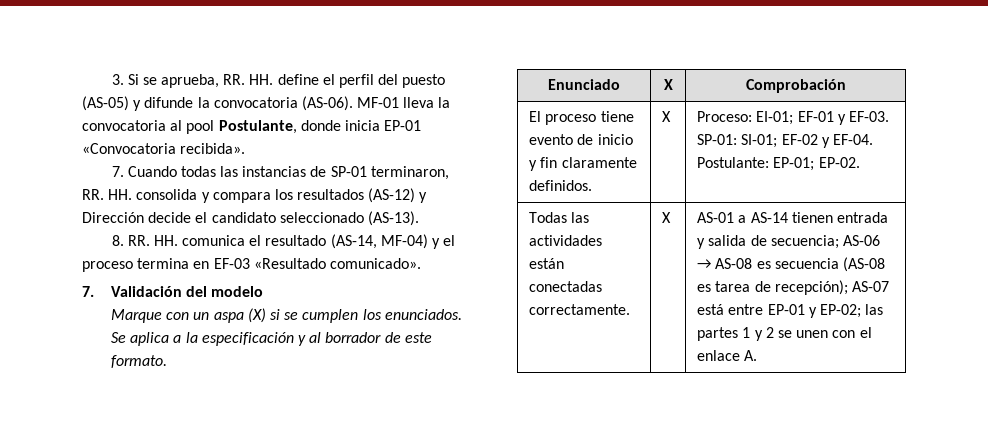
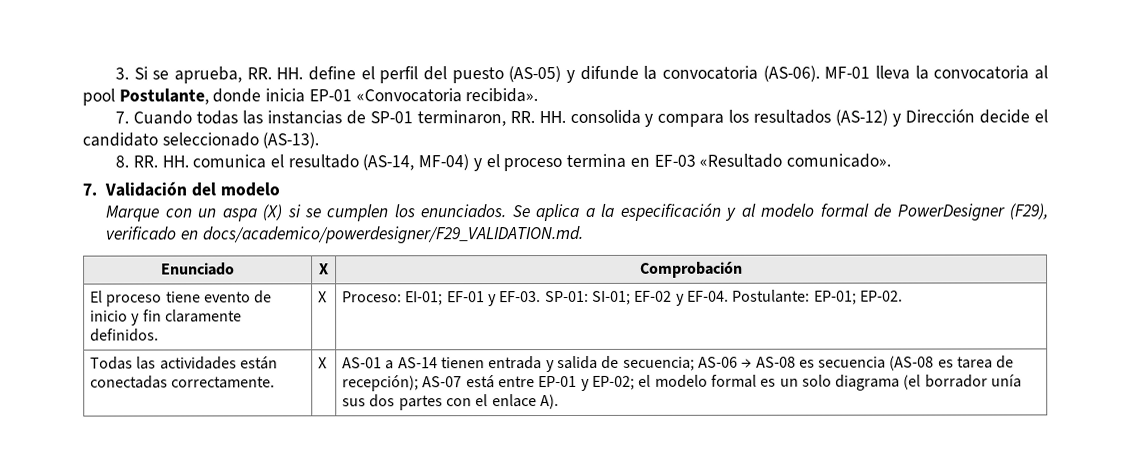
- Se aplica a la especificación y al borrador de este formato.
+ Se aplica a la especificación y al modelo formal de PowerDesigner (F29), verificado en docs/academico/powerdesigner/F29_VALIDATION.md.
- AS-01 a AS-14 tienen entrada y salida de secuencia; AS-06 → AS-08 es secuencia (AS-08 es tarea de recepción); AS-07 está entre EP-01 y EP-02; las partes 1 y 2 se unen con el enlace A.
+ AS-01 a AS-14 tienen entrada y salida de secuencia; AS-06 → AS-08 es secuencia (AS-08 es tarea de recepción); AS-07 está entre EP-01 y EP-02; el modelo formal es un solo diagrama (el borrador unía sus dos partes con el enlace A).

